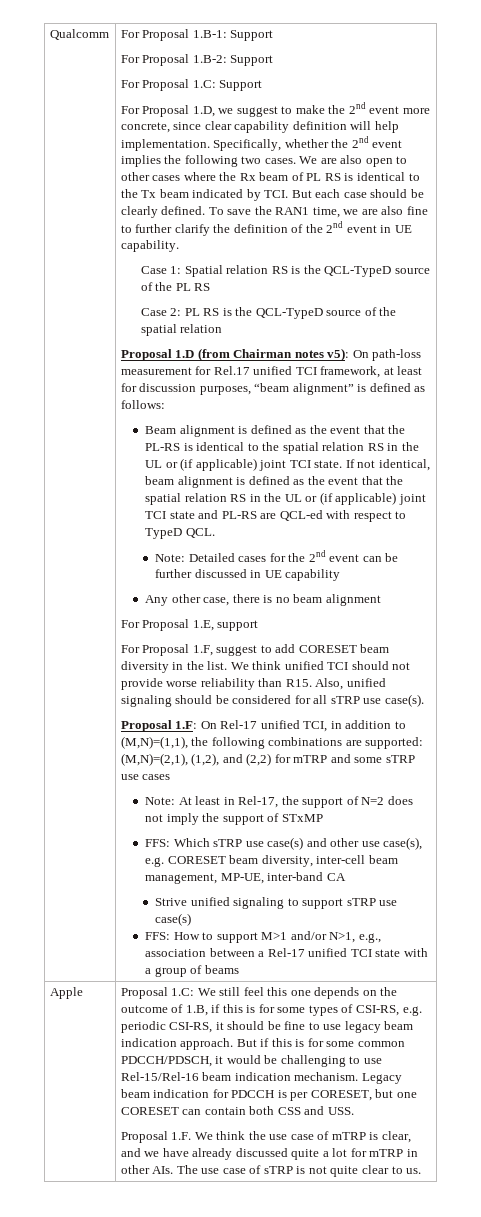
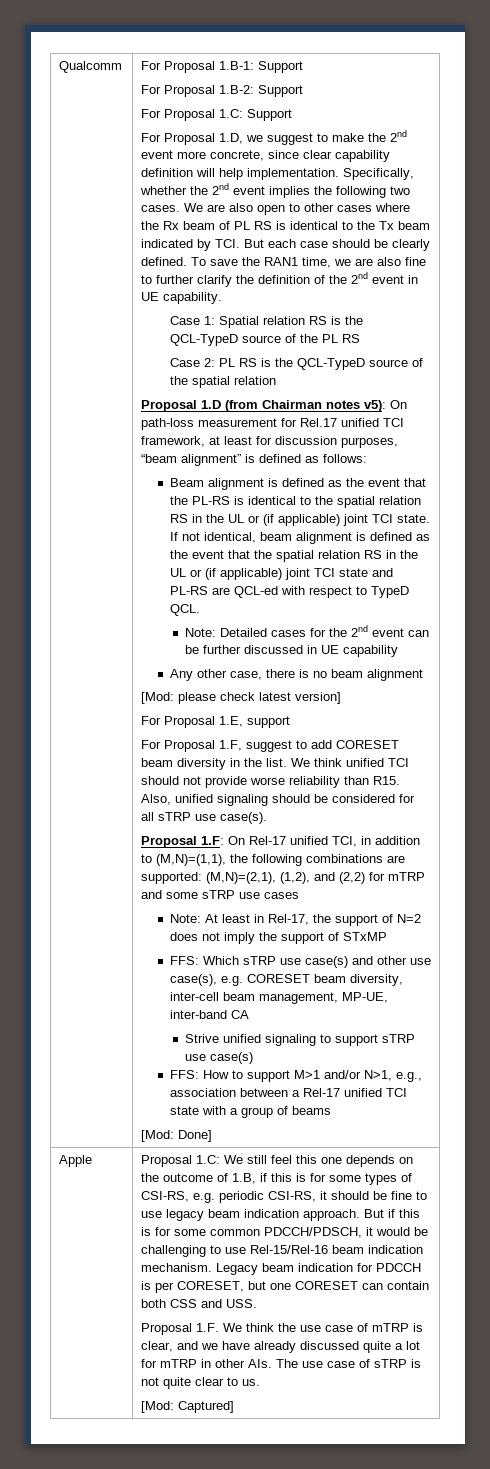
+ [Mod: please check latest version]
+ [Mod: Done]
+ [Mod: Captured]

